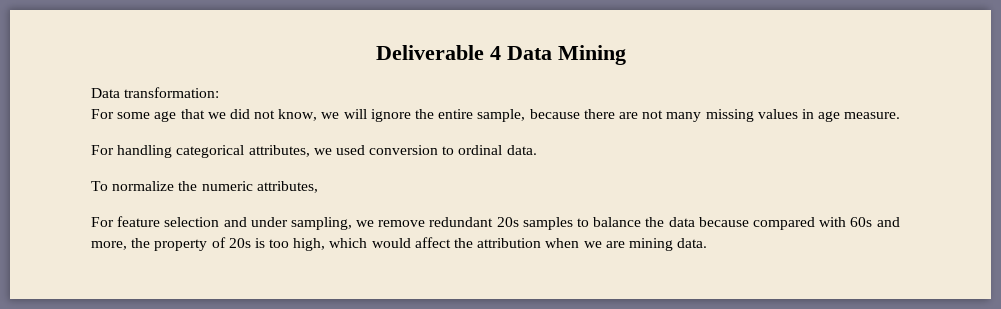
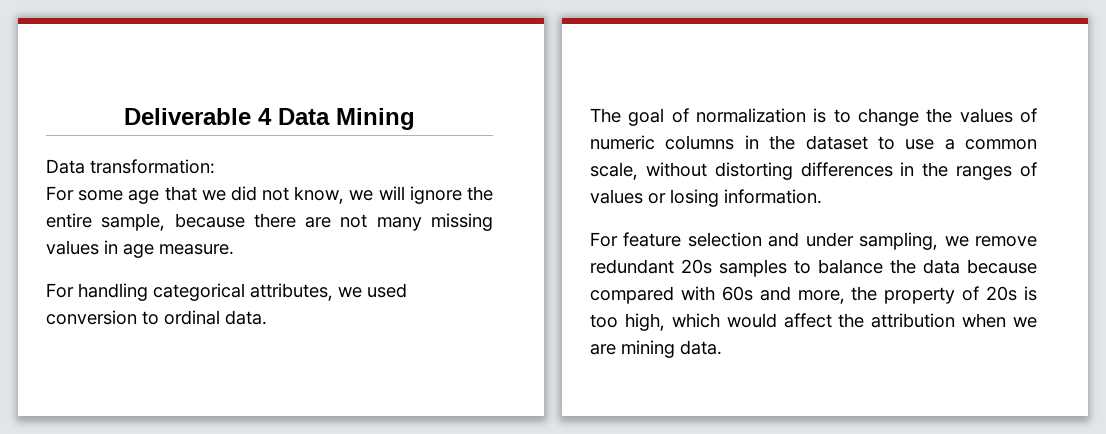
- To normalize the numeric attributes,
+ The goal of normalization is to change the values of numeric columns in the dataset to use a common scale, without distorting differences in the ranges of values or losing information.

